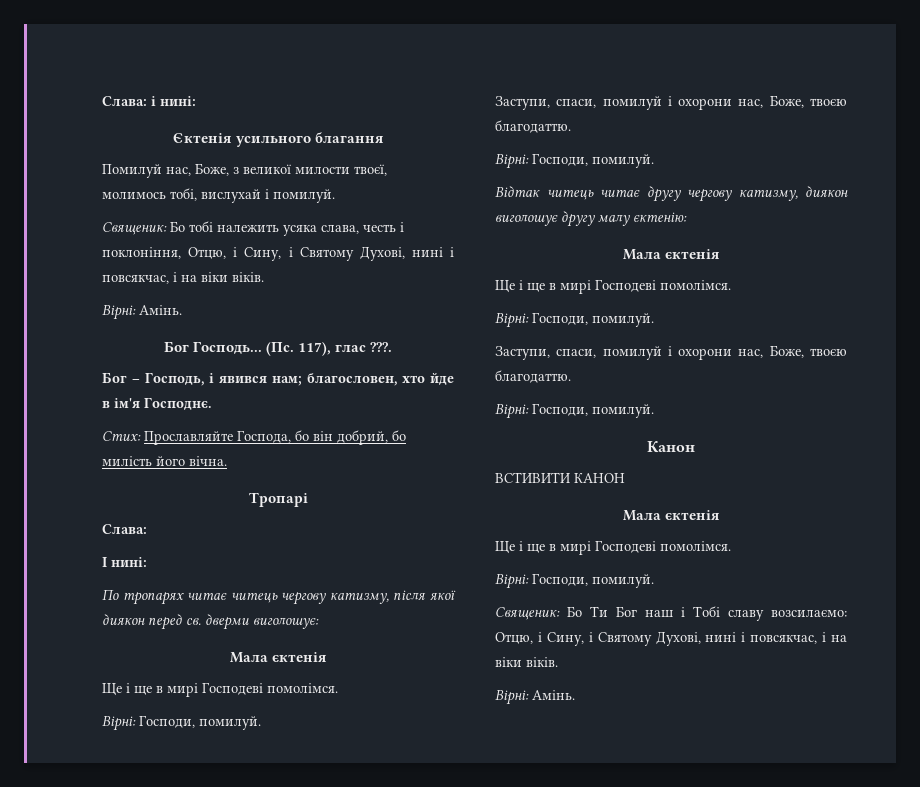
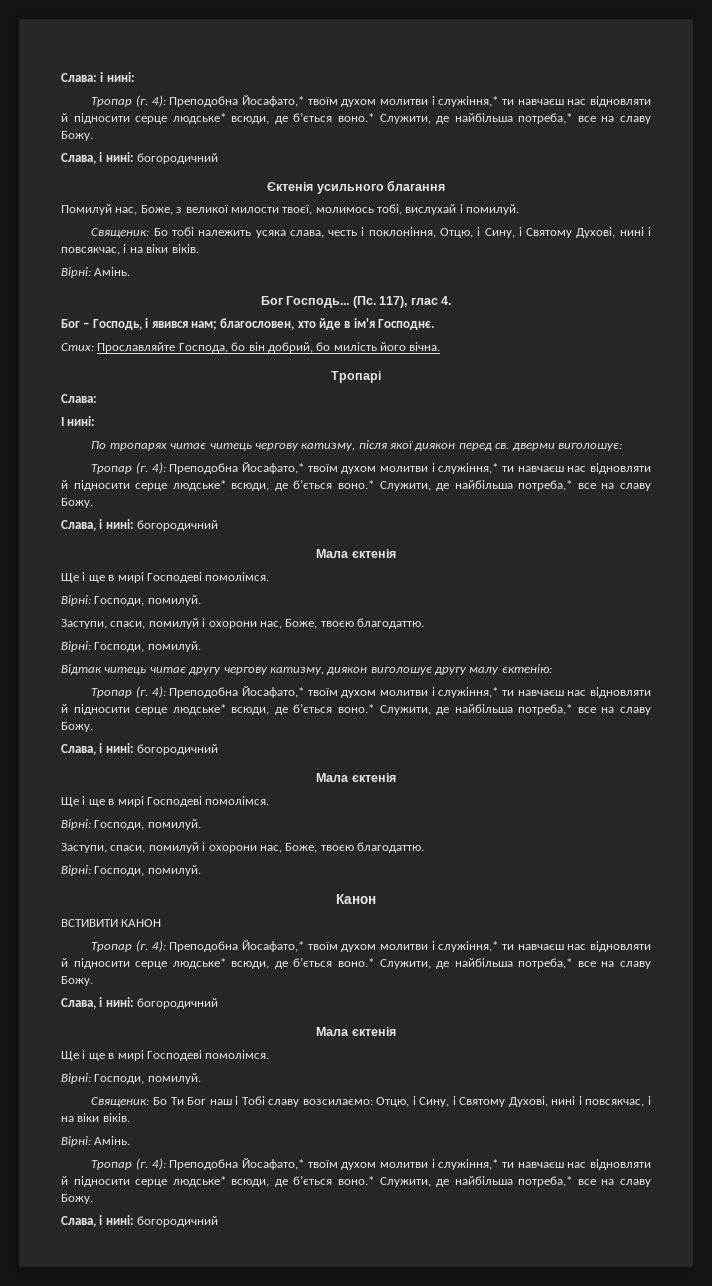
  Слава: і нині:
+ Тропар (г. 4): Преподобна Йосафато,* твоїм духом молитви і служіння,* ти навчаєш нас відновляти й підносити серце людське* всюди, де б’ється воно.* Служити, де найбільша потреба,* все на славу Божу.
+ Слава, і нині: богородичний
- (Пс. 117), глас ???.
+ (Пс. 117), глас 4.
  По тропарях читає читець чергову катизму, після якої диякон перед св. дверми виголошує:
+ Тропар (г. 4): Преподобна Йосафато,* твоїм духом молитви і служіння,* ти навчаєш нас відновляти й підносити серце людське* всюди, де б’ється воно.* Служити, де найбільша потреба,* все на славу Божу.
+ Слава, і нині: богородичний
  Відтак читець читає другу чергову катизму, диякон виголошує другу малу єктенію:
+ Тропар (г. 4): Преподобна Йосафато,* твоїм духом молитви і служіння,* ти навчаєш нас відновляти й підносити серце людське* всюди, де б’ється воно.* Служити, де найбільша потреба,* все на славу Божу.
+ Слава, і нині: богородичний
  ВСТИВИТИ КАНОН
+ Тропар (г. 4): Преподобна Йосафато,* твоїм духом молитви і служіння,* ти навчаєш нас відновляти й підносити серце людське* всюди, де б’ється воно.* Служити, де найбільша потреба,* все на славу Божу.
+ Слава, і нині: богородичний
  Священик: Бо Ти Бог наш і Тобі славу возсилаємо: Отцю, і Сину, і Святому Духові, нині і повсякчас, і на віки віків.
  Вірні: Амінь.
+ Тропар (г. 4): Преподобна Йосафато,* твоїм духом молитви і служіння,* ти навчаєш нас відновляти й підносити серце людське* всюди, де б’ється воно.* Служити, де найбільша потреба,* все на славу Божу.
+ Слава, і нині: богородичний

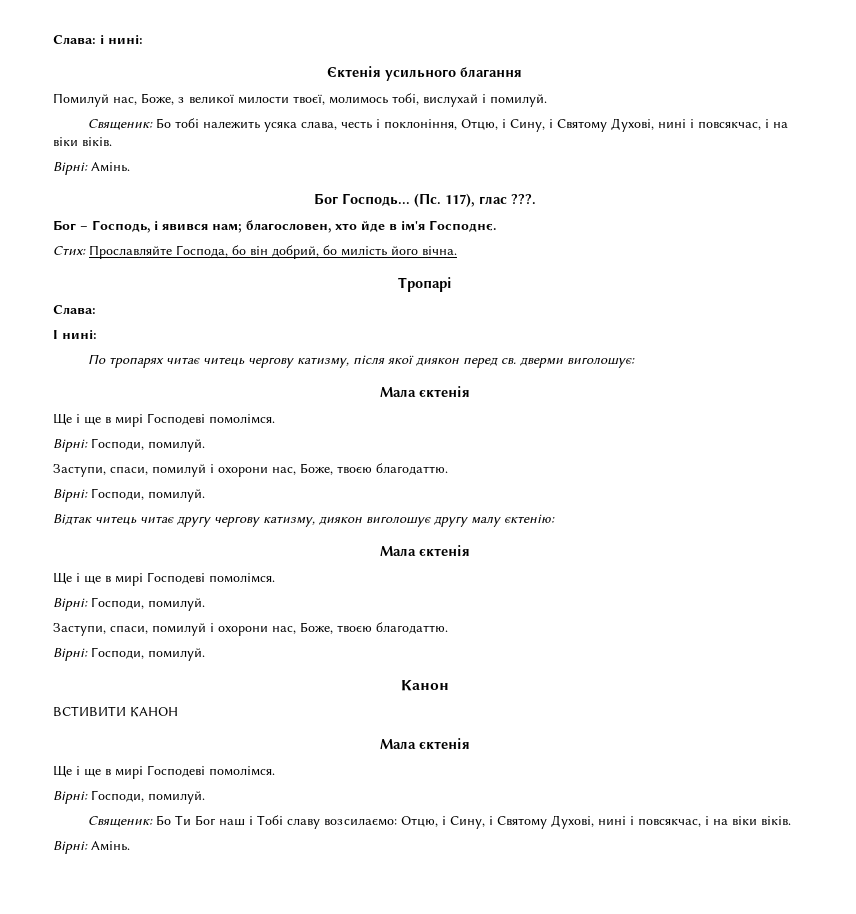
  Слава: і нині:
- Тропар (г. 4): Преподобна Йосафато,* твоїм духом молитви і служіння,* ти навчаєш нас відновляти й підносити серце людське* всюди, де б’ється воно.* Служити, де найбільша потреба,* все на славу Божу.
- Слава, і нині: богородичний
- (Пс. 117), глас 4.
+ (Пс. 117), глас ???.
  По тропарях читає читець чергову катизму, після якої диякон перед св. дверми виголошує:
- Тропар (г. 4): Преподобна Йосафато,* твоїм духом молитви і служіння,* ти навчаєш нас відновляти й підносити серце людське* всюди, де б’ється воно.* Служити, де найбільша потреба,* все на славу Божу.
- Слава, і нині: богородичний
  Відтак читець читає другу чергову катизму, диякон виголошує другу малу єктенію:
- Тропар (г. 4): Преподобна Йосафато,* твоїм духом молитви і служіння,* ти навчаєш нас відновляти й підносити серце людське* всюди, де б’ється воно.* Служити, де найбільша потреба,* все на славу Божу.
- Слава, і нині: богородичний
  ВСТИВИТИ КАНОН
- Тропар (г. 4): Преподобна Йосафато,* твоїм духом молитви і служіння,* ти навчаєш нас відновляти й підносити серце людське* всюди, де б’ється воно.* Служити, де найбільша потреба,* все на славу Божу.
- Слава, і нині: богородичний
  Священик: Бо Ти Бог наш і Тобі славу возсилаємо: Отцю, і Сину, і Святому Духові, нині і повсякчас, і на віки віків.
  Вірні: Амінь.
- Тропар (г. 4): Преподобна Йосафато,* твоїм духом молитви і служіння,* ти навчаєш нас відновляти й підносити серце людське* всюди, де б’ється воно.* Служити, де найбільша потреба,* все на славу Божу.
- Слава, і нині: богородичний

